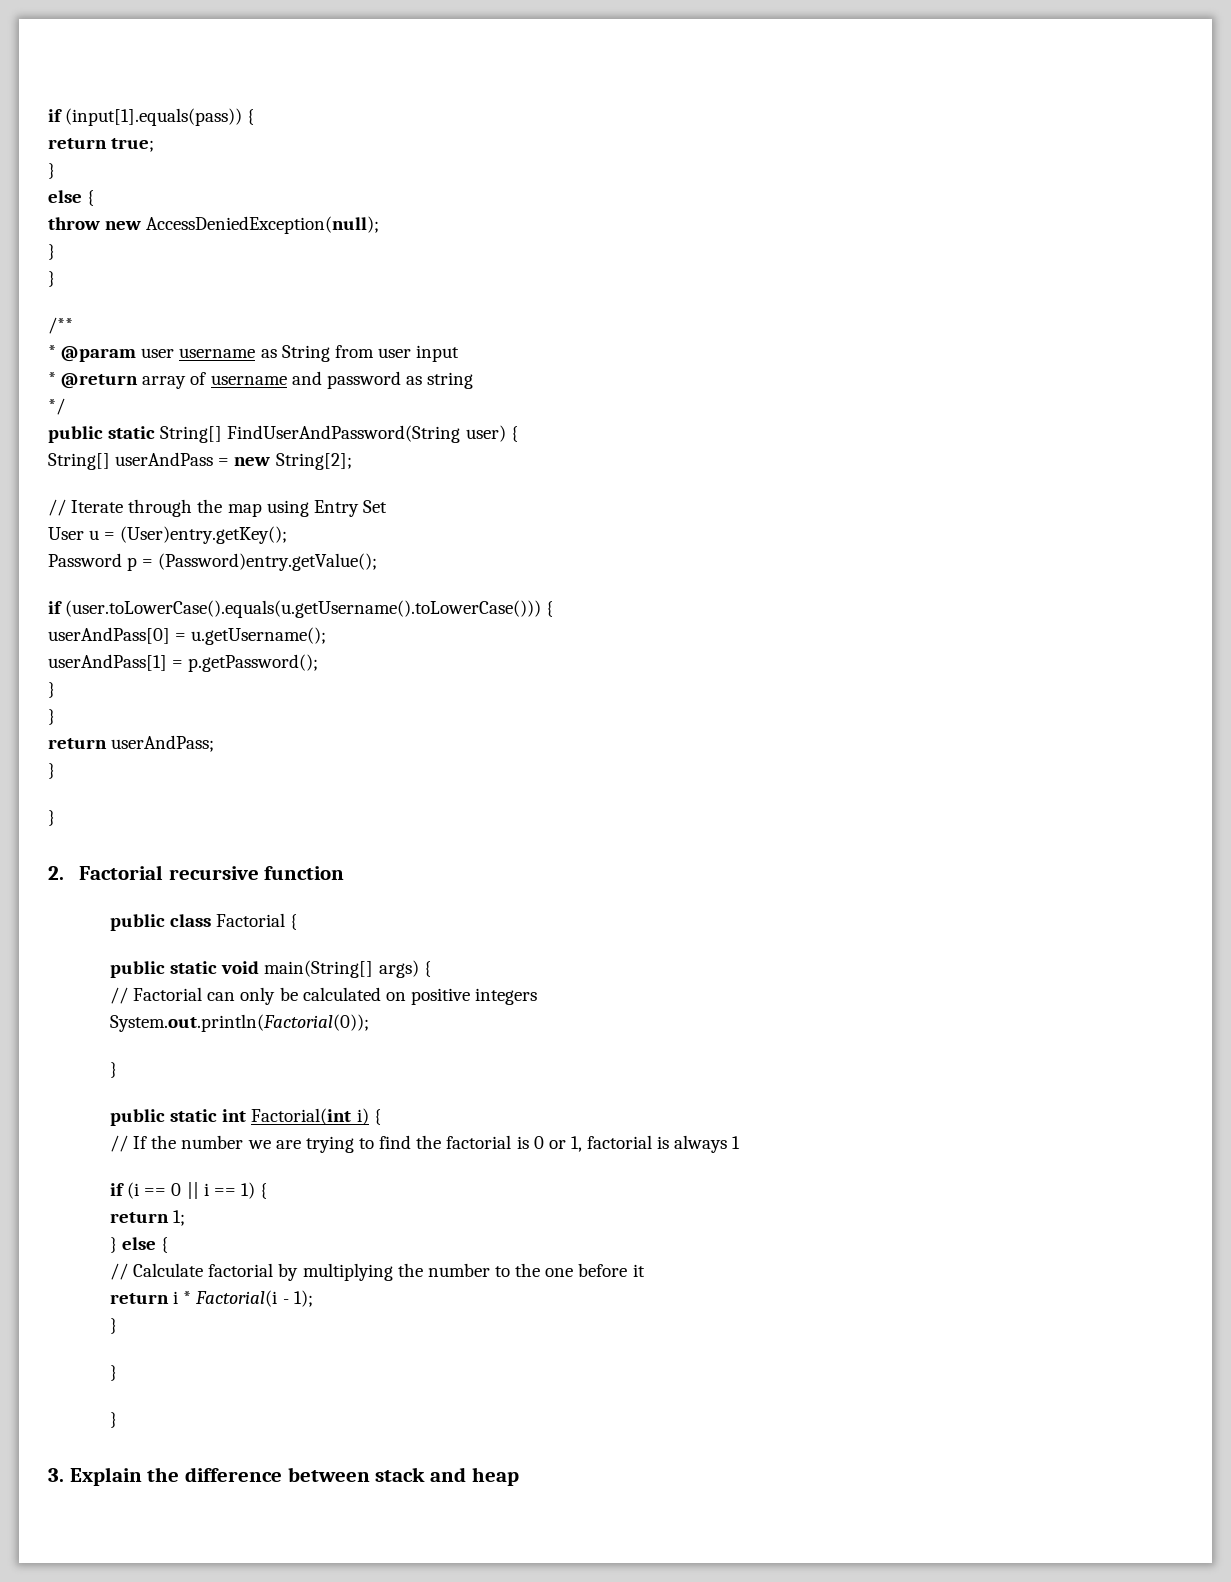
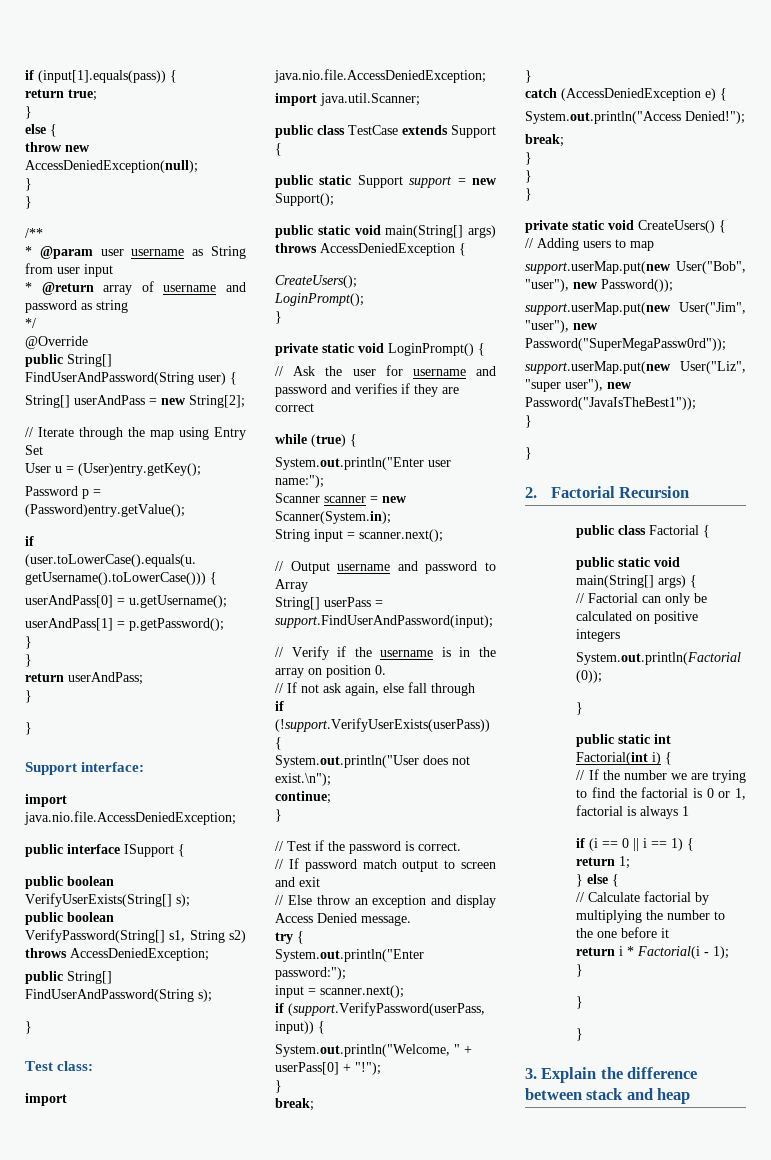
- public static String[] FindUserAndPassword(String user) {
+ @Override
+ public String[] FindUserAndPassword(String user) {
+ Support interface:
+ import java.nio.file.AccessDeniedException;
+ public interface ISupport {
+ public boolean VerifyUserExists(String[] s);
+ public boolean VerifyPassword(String[] s1, String s2) throws AccessDeniedException;
+ public String[] FindUserAndPassword(String s);
+ }
+ Test class:
+ import java.nio.file.AccessDeniedException;
+ import java.util.Scanner;
+ public class TestCase extends Support {
+ public static Support support = new Support();
+ public static void main(String[] args) throws AccessDeniedException {
+ CreateUsers();
+ LoginPrompt();
+ }
+ private static void LoginPrompt() {
+ // Ask the user for username and password and verifies if they are correct
+ while (true) {
+ System.out.println("Enter user name:");
+ Scanner scanner = new Scanner(System.in);
+ String input = scanner.next();
+ // Output username and password to Array
+ String[] userPass = support.FindUserAndPassword(input);
+ // Verify if the username is in the array on position 0.
+ // If not ask again, else fall through
+ if (!support.VerifyUserExists(userPass)) {
+ System.out.println("User does not exist.\n");
+ continue;
+ }
+ // Test if the password is correct.
+ // If password match output to screen and exit
+ // Else throw an exception and display Access Denied message.
+ try {
+ System.out.println("Enter password:");
+ input = scanner.next();
+ if (support.VerifyPassword(userPass, input)) {
+ System.out.println("Welcome, " + userPass[0] + "!");
+ }
+ break;
+ }
+ catch (AccessDeniedException e) {
+ System.out.println("Access Denied!");
+ break;
+ }
+ }
+ }
+ private static void CreateUsers() {
+ // Adding users to map
+ support.userMap.put(new User("Bob", "user"), new Password());
+ support.userMap.put(new User("Jim", "user"), new Password("SuperMegaPassw0rd"));
+ support.userMap.put(new User("Liz", "super user"), new Password("JavaIsTheBest1"));
+ }
+ }
- 2. Factorial recursive function
+ 2. Factorial Recursion

